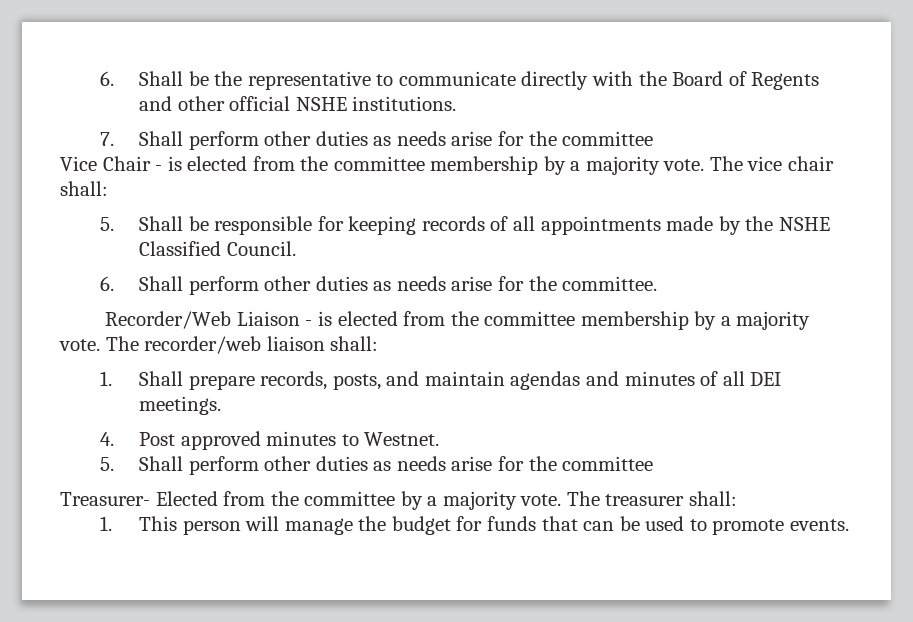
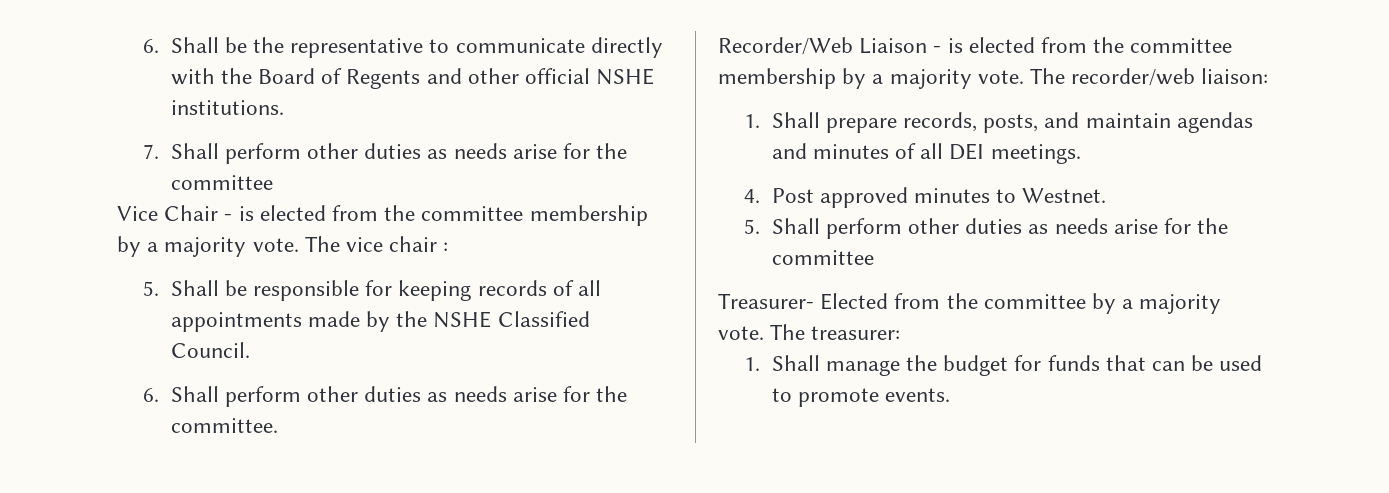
- The vice chair shall:
+ The vice chair :
- The recorder/web liaison shall:
+ The recorder/web liaison:
- The treasurer shall:
- 1. This person will manage the budget for funds that can be used to promote events.
+ The treasurer:
+ 1. Shall manage the budget for funds that can be used to promote events.

